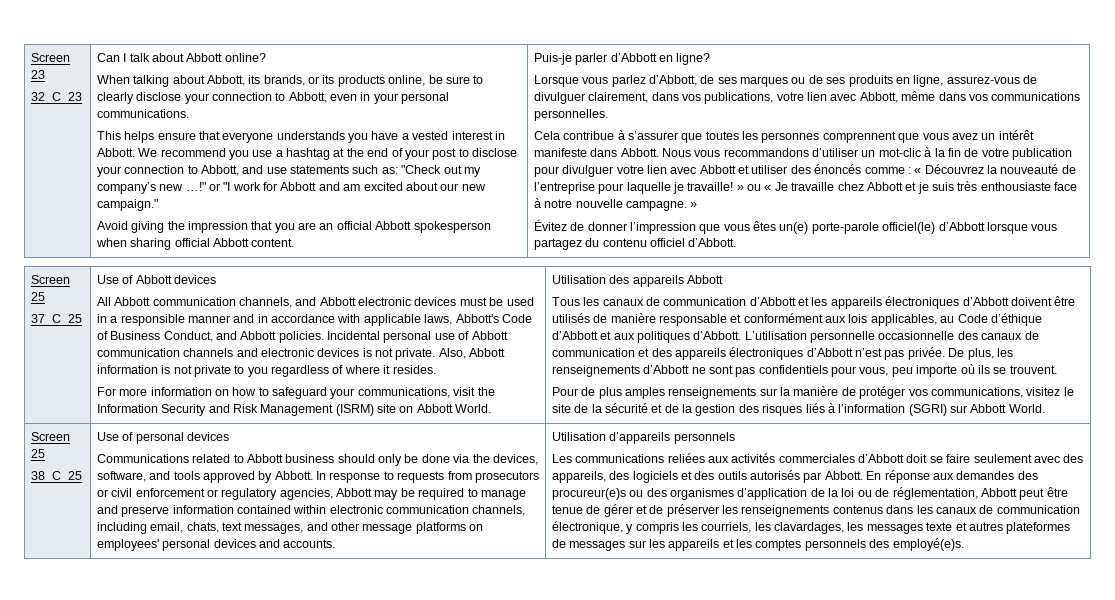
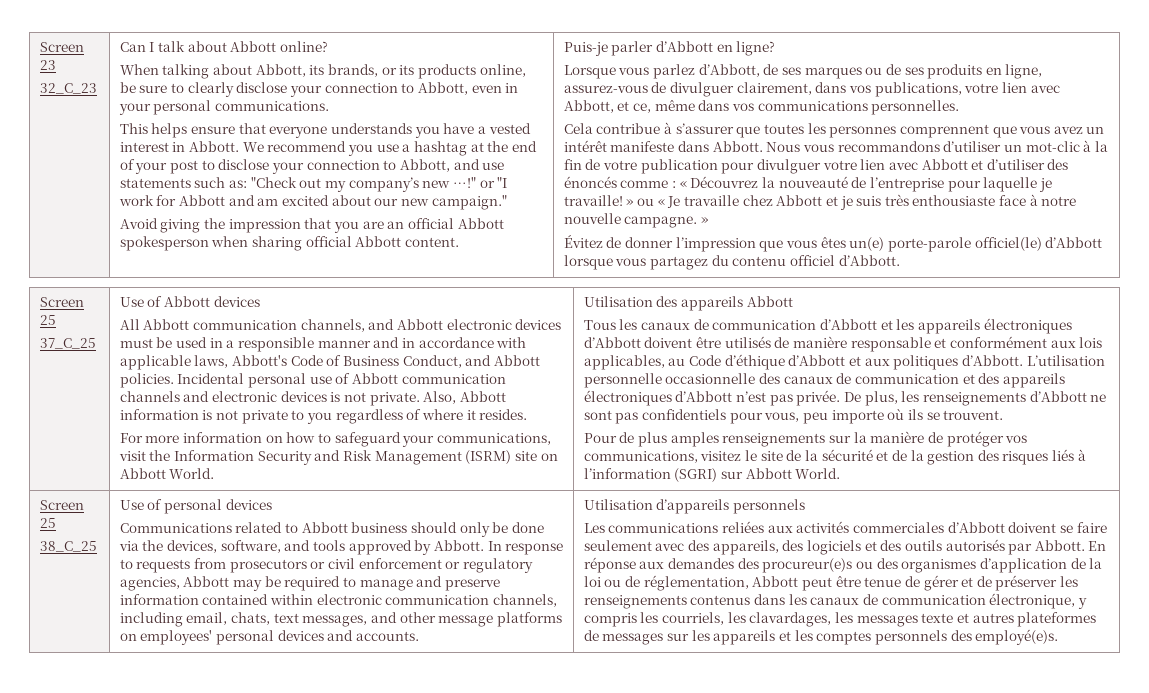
- Lorsque vous parlez d’Abbott, de ses marques ou de ses produits en ligne, assurez-vous de divulguer clairement, dans vos publications, votre lien avec Abbott, même dans vos communications personnelles.
+ Lorsque vous parlez d’Abbott, de ses marques ou de ses produits en ligne, assurez-vous de divulguer clairement, dans vos publications, votre lien avec Abbott, et ce, même dans vos communications personnelles.
- Nous vous recommandons d’utiliser un mot-clic à la fin de votre publication pour divulguer votre lien avec Abbott et utiliser des énoncés comme : « Découvrez la nouveauté de l’entreprise pour laquelle je travaille! » ou « Je travaille chez Abbott et je suis très enthousiaste face à notre nouvelle campagne. »
+ Nous vous recommandons d’utiliser un mot-clic à la fin de votre publication pour divulguer votre lien avec Abbott et d’utiliser des énoncés comme : « Découvrez la nouveauté de l’entreprise pour laquelle je travaille! » ou « Je travaille chez Abbott et je suis très enthousiaste face à notre nouvelle campagne. »
- Les communications reliées aux activités commerciales d’Abbott doit se faire seulement avec des appareils, des logiciels et des outils autorisés par Abbott.
+ Les communications reliées aux activités commerciales d’Abbott doivent se faire seulement avec des appareils, des logiciels et des outils autorisés par Abbott.

